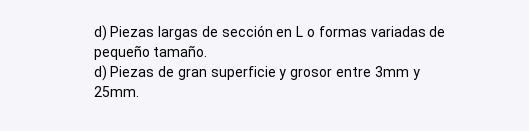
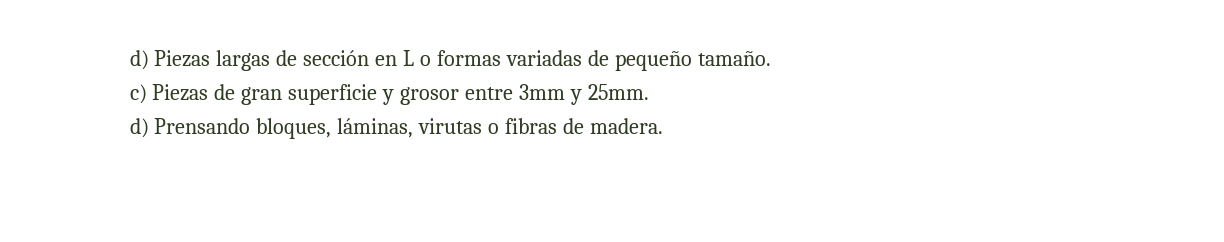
- d) Piezas de gran superficie y grosor entre 3mm y 25mm.
+ c) Piezas de gran superficie y grosor entre 3mm y 25mm.
+ d) Prensando bloques, láminas, virutas o fibras de madera.

